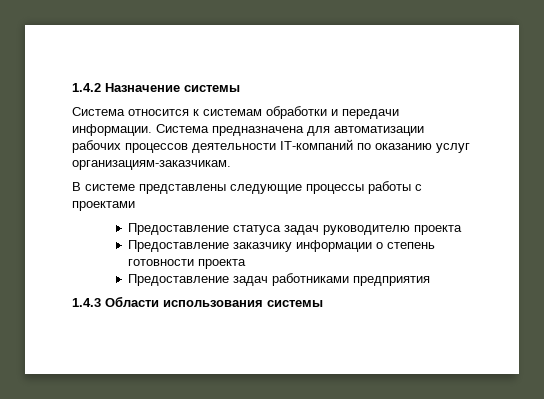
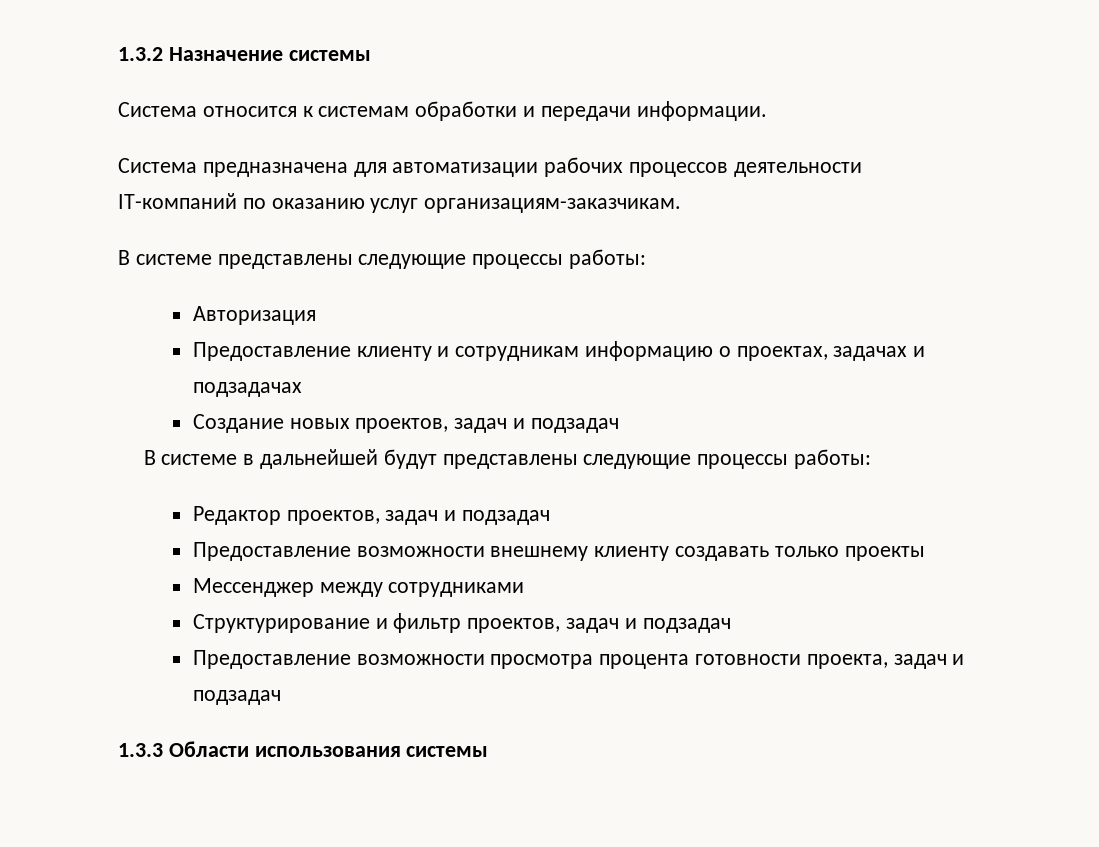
- 1.4.2 Назначение системы
+ 1.3.2 Назначение системы
- Система относится к системам обработки и передачи информации. Система предназначена для автоматизации рабочих процессов деятельности IT-компаний по оказанию услуг организациям-заказчикам.
+ Система относится к системам обработки и передачи информации.
+ Система предназначена для автоматизации рабочих процессов деятельности IT-компаний по оказанию услуг организациям-заказчикам.
- В системе представлены следующие процессы работы с проектами
- Предоставление статуса задач руководителю проекта
- Предоставление заказчику информации о степень готовности проекта
- Предоставление задач работниками предприятия
- 1.4.3 Области использования системы
+ В системе представлены следующие процессы работы:
+ Авторизация
+ Предоставление клиенту и сотрудникам информацию о проектах, задачах и подзадачах
+ Создание новых проектов, задач и подзадач
+ В системе в дальнейшей будут представлены следующие процессы работы:
+ Редактор проектов, задач и подзадач
+ Предоставление возможности внешнему клиенту создавать только проекты
+ Мессенджер между сотрудниками
+ Структурирование и фильтр проектов, задач и подзадач
+ Предоставление возможности просмотра процента готовности проекта, задач и подзадач
+ 1.3.3 Области использования системы

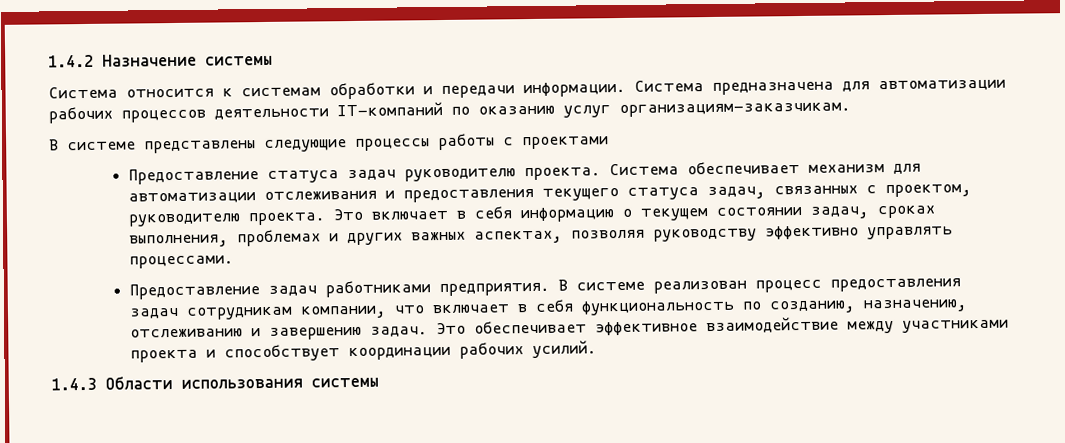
- 1.3.2 Назначение системы
+ 1.4.2 Назначение системы
- Система относится к системам обработки и передачи информации.
- Система предназначена для автоматизации рабочих процессов деятельности IT-компаний по оказанию услуг организациям-заказчикам.
+ Система относится к системам обработки и передачи информации. Система предназначена для автоматизации рабочих процессов деятельности IT-компаний по оказанию услуг организациям-заказчикам.
- В системе представлены следующие процессы работы:
- Авторизация
- Предоставление клиенту и сотрудникам информацию о проектах, задачах и подзадачах
- Создание новых проектов, задач и подзадач
- В системе в дальнейшей будут представлены следующие процессы работы:
- Редактор проектов, задач и подзадач
- Предоставление возможности внешнему клиенту создавать только проекты
- Мессенджер между сотрудниками
- Структурирование и фильтр проектов, задач и подзадач
- Предоставление возможности просмотра процента готовности проекта, задач и подзадач
- 1.3.3 Области использования системы
+ В системе представлены следующие процессы работы с проектами
+ Предоставление статуса задач руководителю проекта. Система обеспечивает механизм для автоматизации отслеживания и предоставления текущего статуса задач, связанных с проектом, руководителю проекта. Это включает в себя информацию о текущем состоянии задач, сроках выполнения, проблемах и других важных аспектах, позволяя руководству эффективно управлять процессами.
+ Предоставление задач работниками предприятия. В системе реализован процесс предоставления задач сотрудникам компании, что включает в себя функциональность по созданию, назначению, отслеживанию и завершению задач. Это обеспечивает эффективное взаимодействие между участниками проекта и способствует координации рабочих усилий.
+ 1.4.3 Области использования системы

